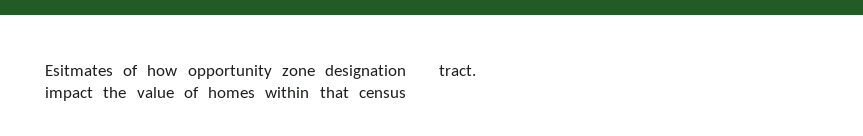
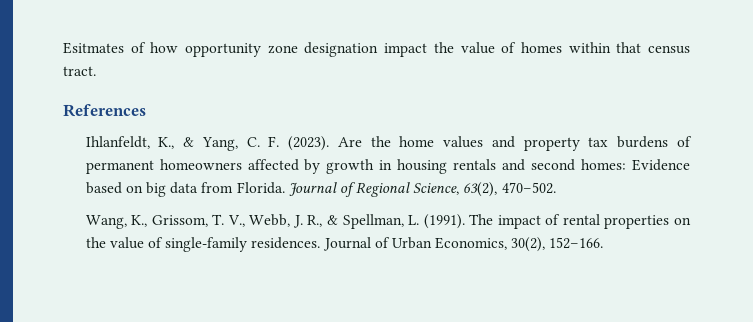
+ References
+ Ihlanfeldt, K., & Yang, C. F. (2023). Are the home values and property tax burdens of permanent homeowners affected by growth in housing rentals and second homes: Evidence based on big data from Florida. Journal of Regional Science, 63(2), 470–502.
+ Wang, K., Grissom, T. V., Webb, J. R., & Spellman, L. (1991). The impact of rental properties on the value of single-family residences. Journal of Urban Economics, 30(2), 152–166.

